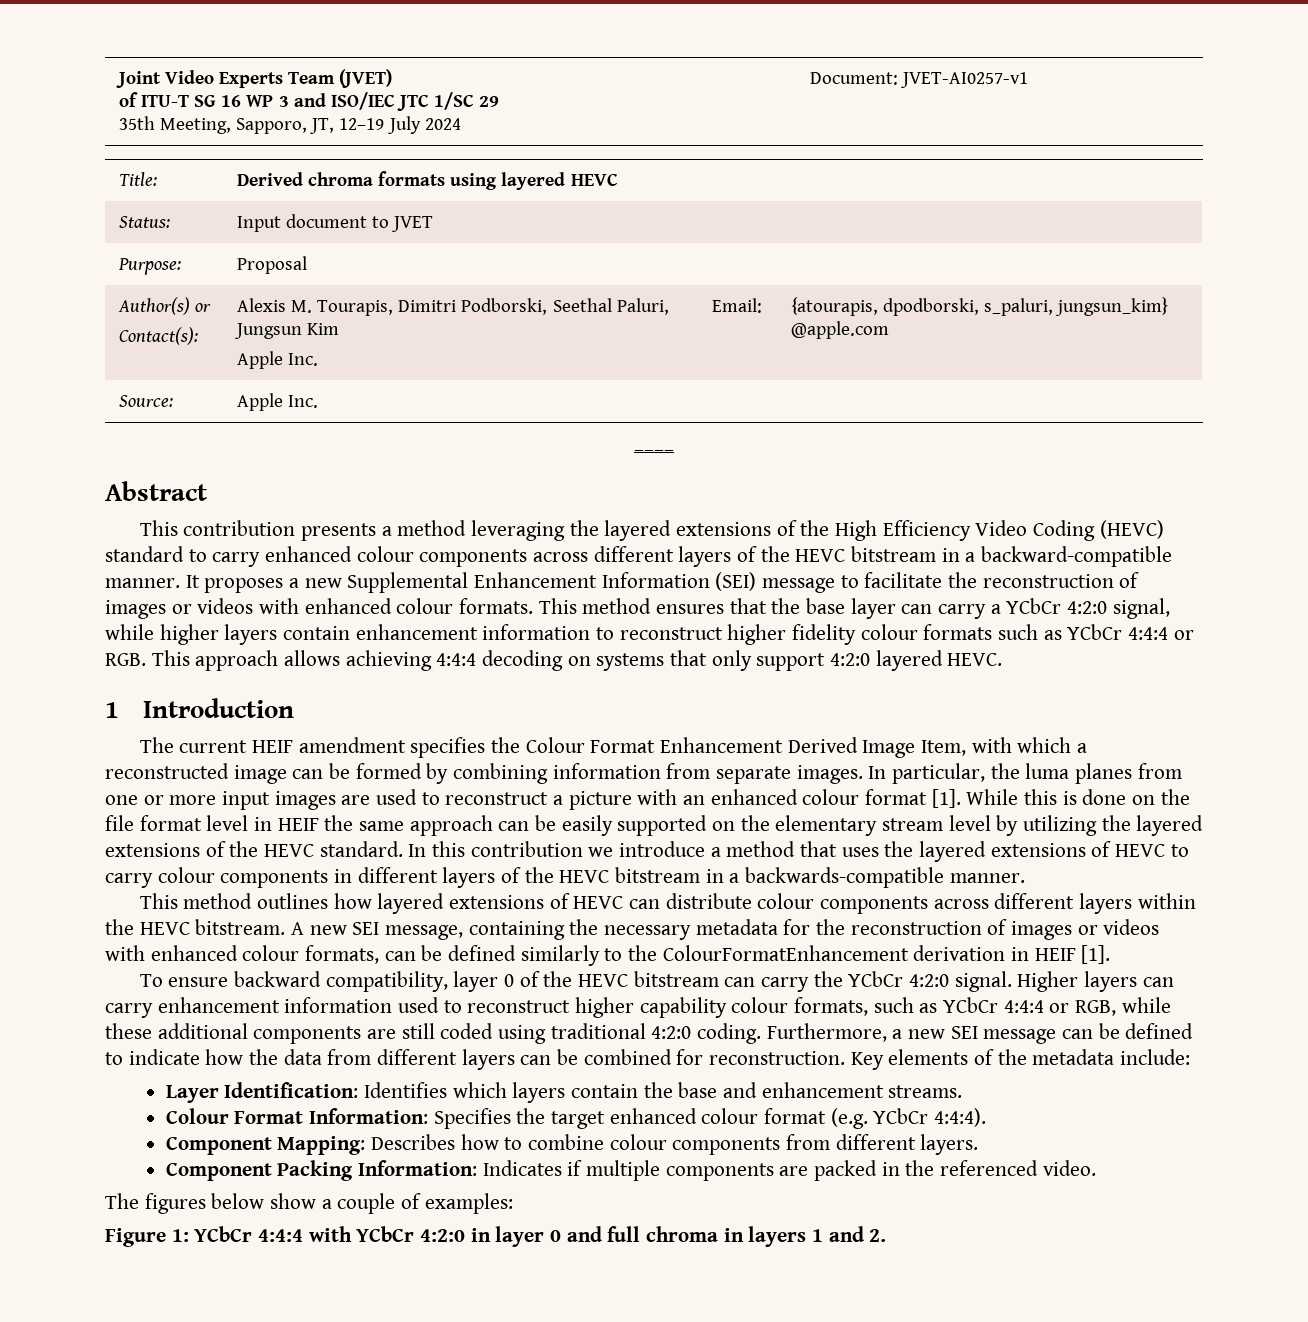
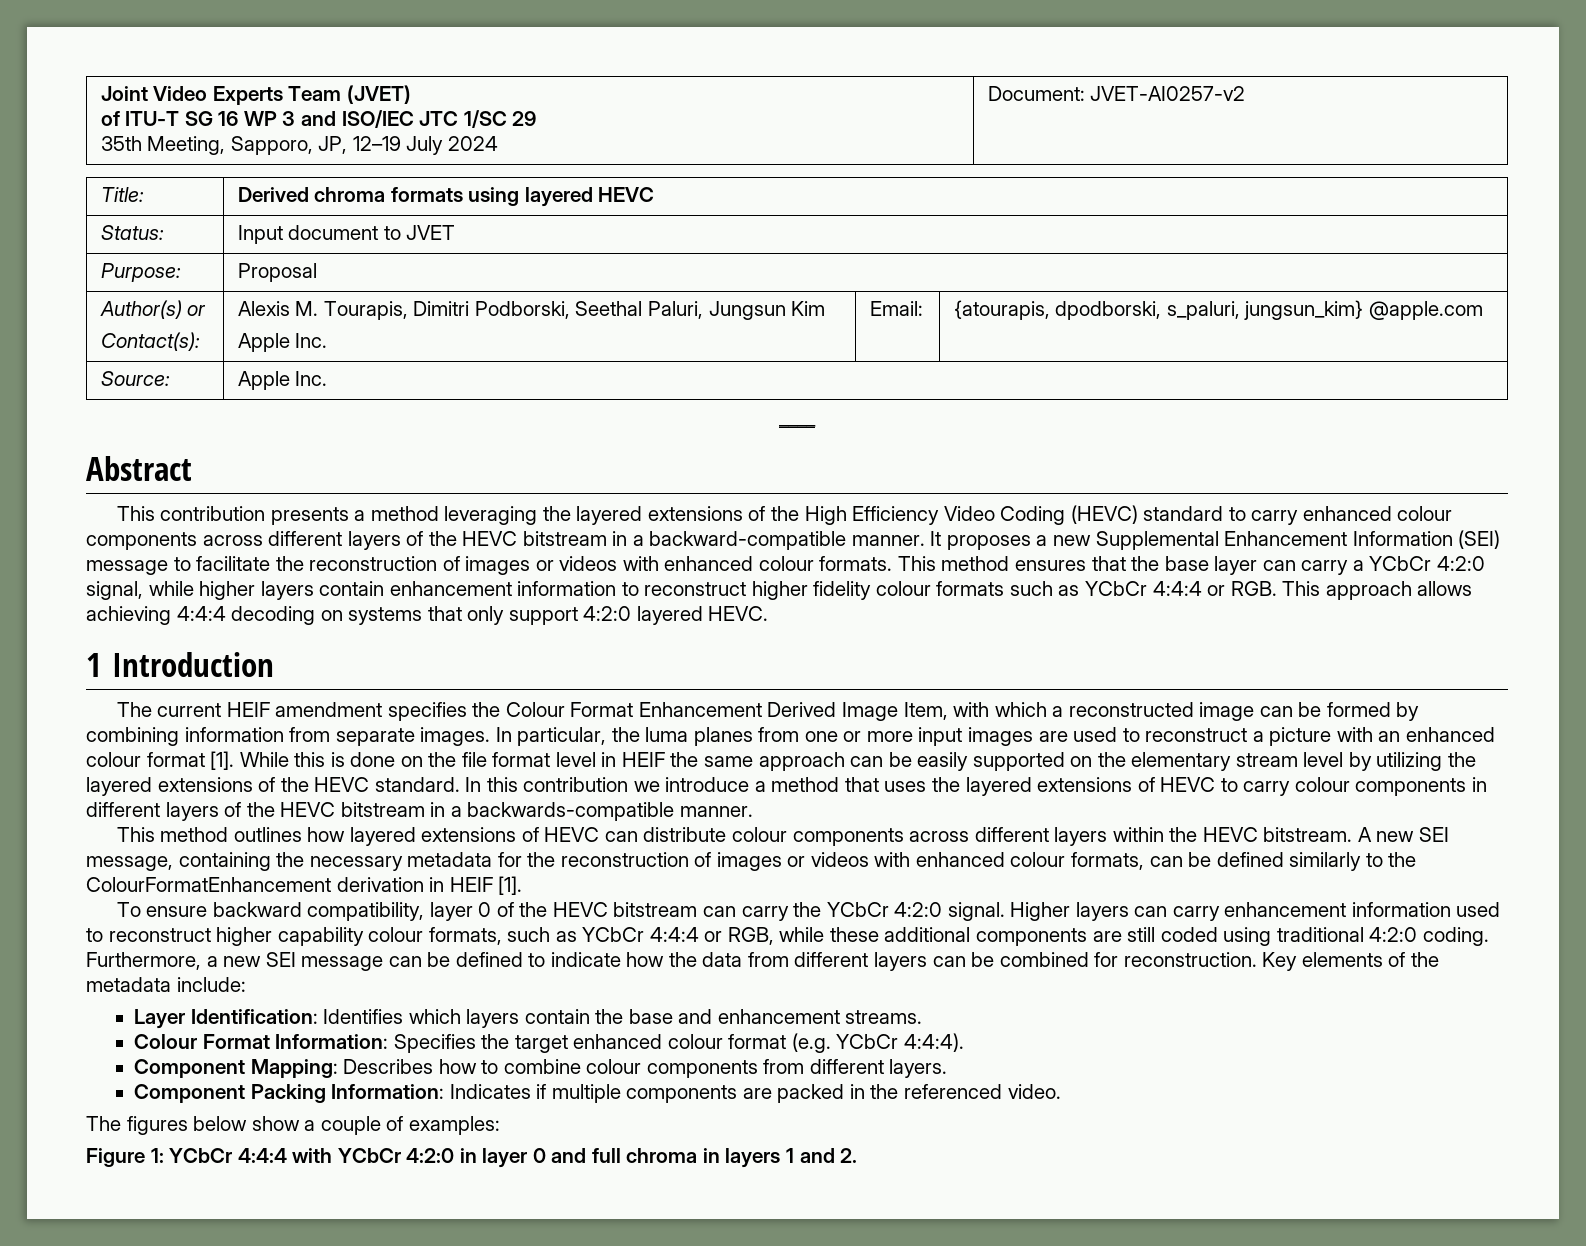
  Joint Video Experts Team (JVET)
  of ITU-T SG 16 WP 3 and ISO/IEC JTC 1/SC 29
- 35th Meeting, Sapporo, JT, 12–19 July 2024 | Document: JVET-AI0257-v1
+ 35th Meeting, Sapporo, JP, 12–19 July 2024 | Document: JVET-AI0257-v2

